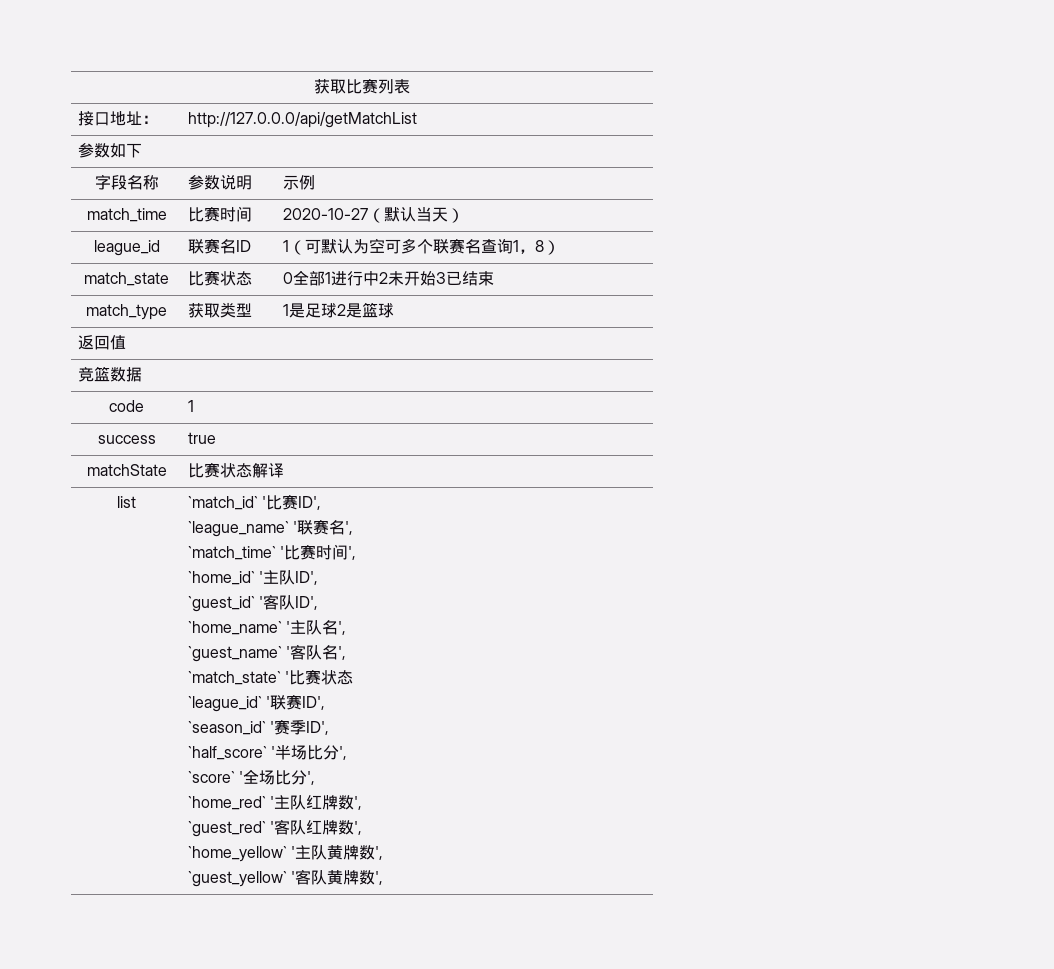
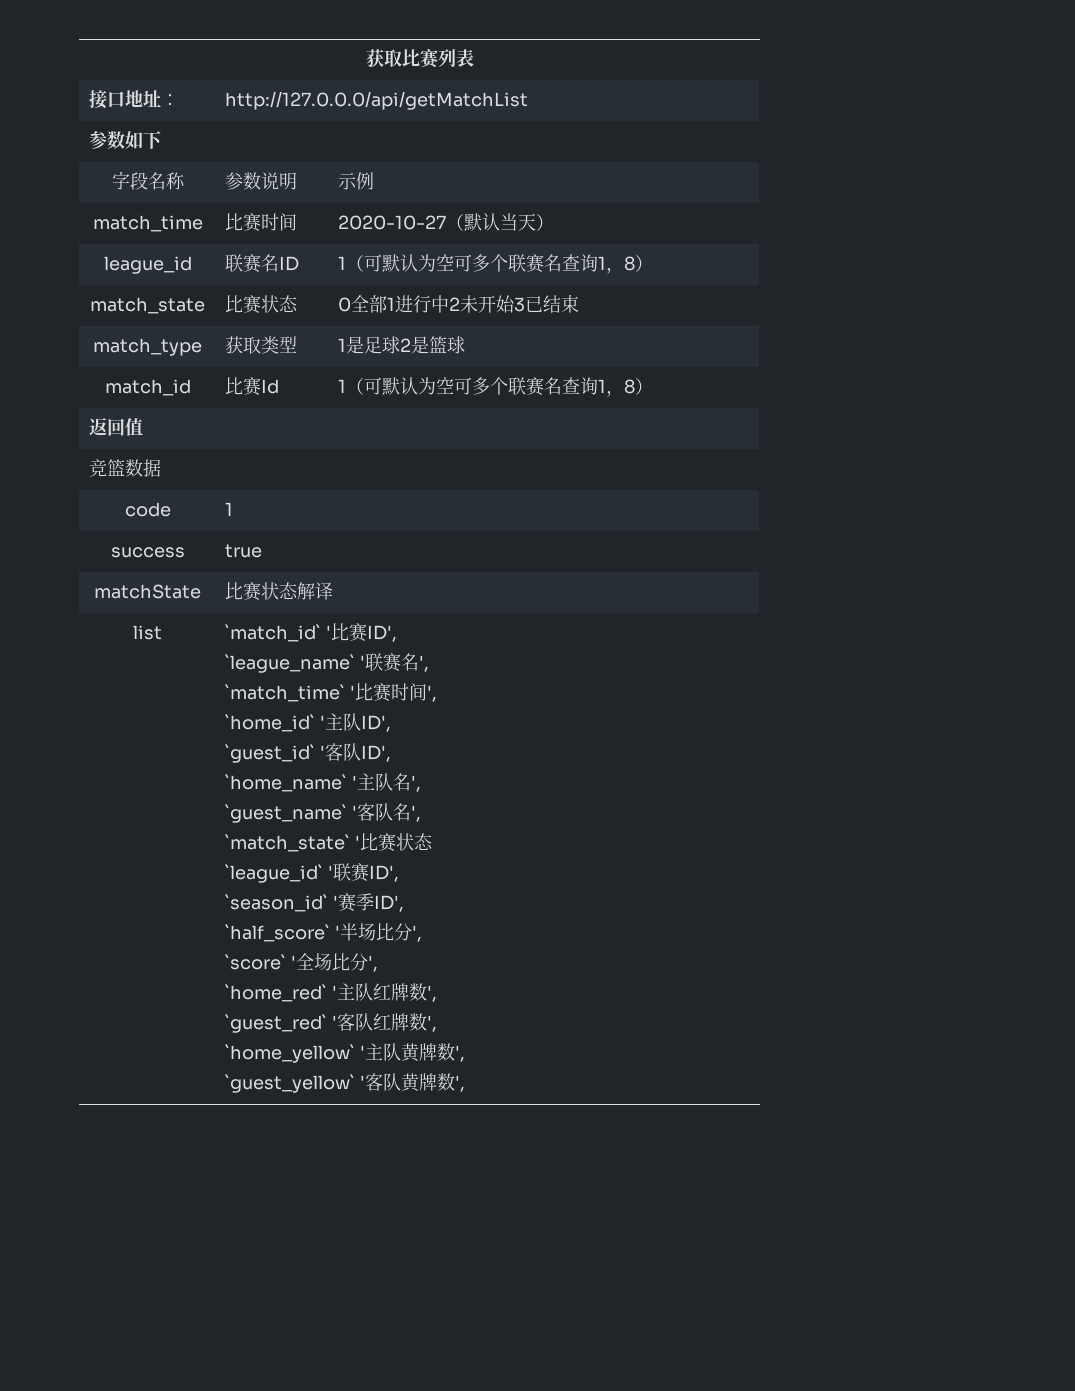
+ match_id | 比赛Id | 1（可默认为空可多个联赛名查询1，8）

